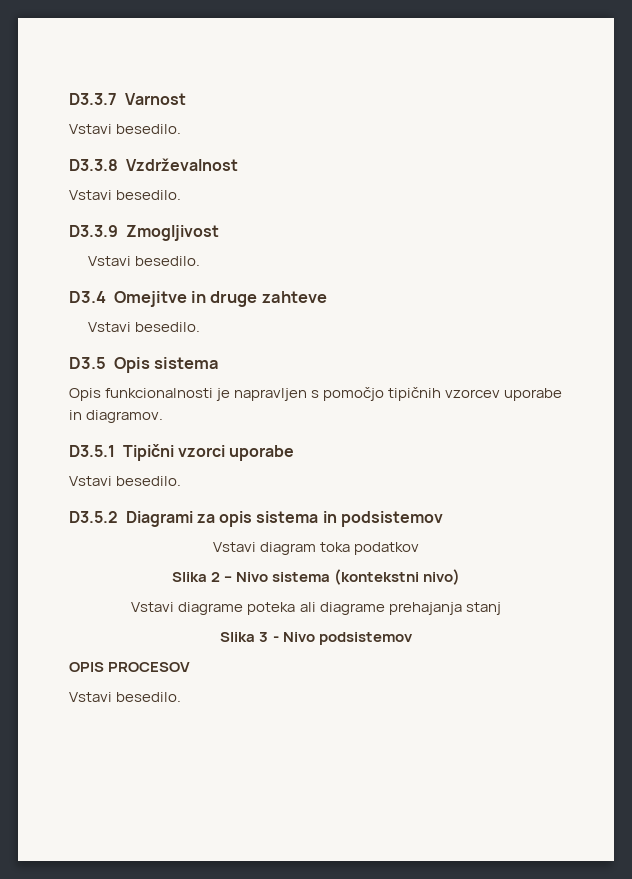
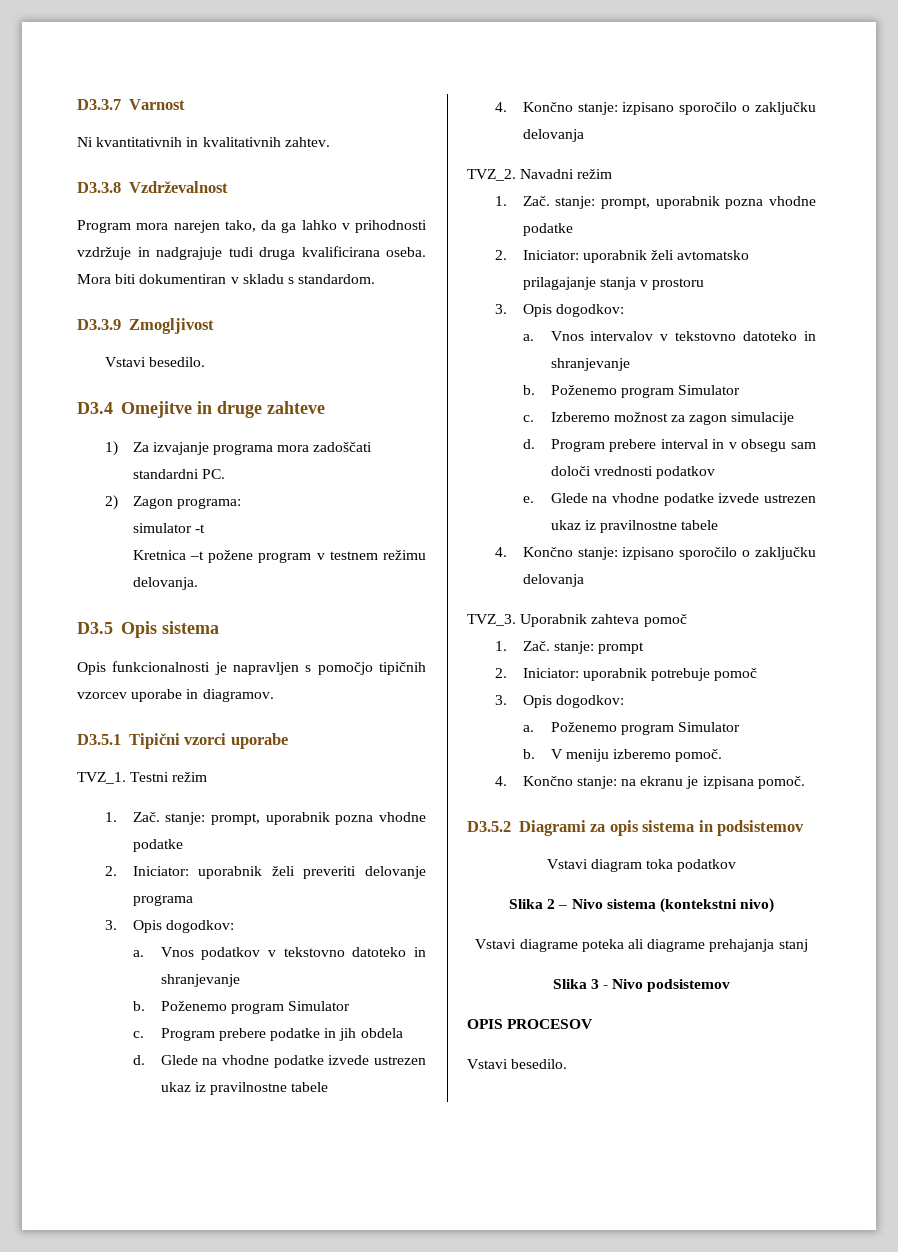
  D3.3.7 Varnost
- Vstavi besedilo.
+ Ni kvantitativnih in kvalitativnih zahtev.
  D3.3.8 Vzdrževalnost
- Vstavi besedilo.
+ Program mora narejen tako, da ga lahko v prihodnosti vzdržuje in nadgrajuje tudi druga kvalificirana oseba. Mora biti dokumentiran v skladu s standardom.
  D3.4 Omejitve in druge zahteve
- Vstavi besedilo.
+ 1) Za izvajanje programa mora zadoščati standardni PC.
+ 2) Zagon programa:
+ simulator -t
+ Kretnica –t požene program v testnem režimu delovanja.
  D3.5.1 Tipični vzorci uporabe
- Vstavi besedilo.
+ TVZ_1. Testni režim
+ 1. Zač. stanje: prompt, uporabnik pozna vhodne podatke
+ 2. Iniciator: uporabnik želi preveriti delovanje programa
+ 3. Opis dogodkov:
+ a. Vnos podatkov v tekstovno datoteko in shranjevanje
+ b. Poženemo program Simulator
+ c. Program prebere podatke in jih obdela
+ d. Glede na vhodne podatke izvede ustrezen ukaz iz pravilnostne tabele
+ 4. Končno stanje: izpisano sporočilo o zaključku delovanja
+ TVZ_2. Navadni režim
+ 1. Zač. stanje: prompt, uporabnik pozna vhodne podatke
+ 2. Iniciator: uporabnik želi avtomatsko prilagajanje stanja v prostoru
+ 3. Opis dogodkov:
+ a. Vnos intervalov v tekstovno datoteko in shranjevanje
+ b. Poženemo program Simulator
+ c. Izberemo možnost za zagon simulacije
+ d. Program prebere interval in v obsegu sam določi vrednosti podatkov
+ e. Glede na vhodne podatke izvede ustrezen ukaz iz pravilnostne tabele
+ 4. Končno stanje: izpisano sporočilo o zaključku delovanja
+ TVZ_3. Uporabnik zahteva pomoč
+ 1. Zač. stanje: prompt
+ 2. Iniciator: uporabnik potrebuje pomoč
+ 3. Opis dogodkov:
+ a. Poženemo program Simulator
+ b. V meniju izberemo pomoč.
+ 4. Končno stanje: na ekranu je izpisana pomoč.

